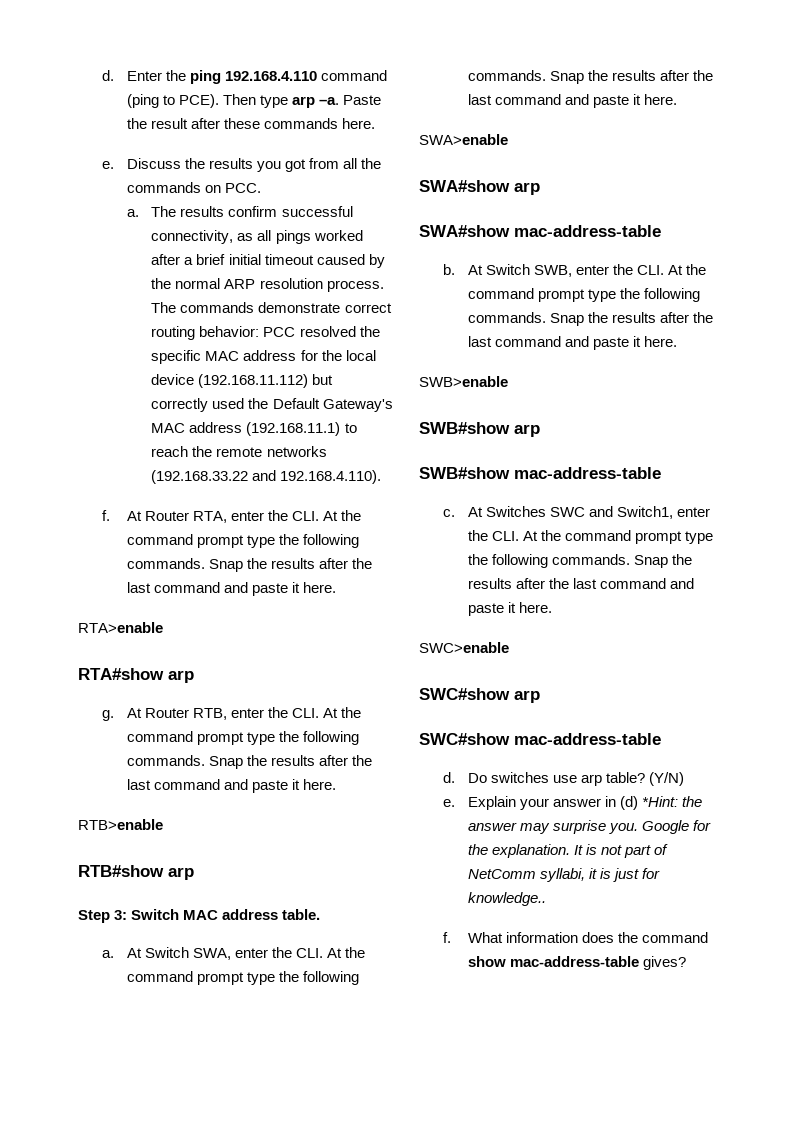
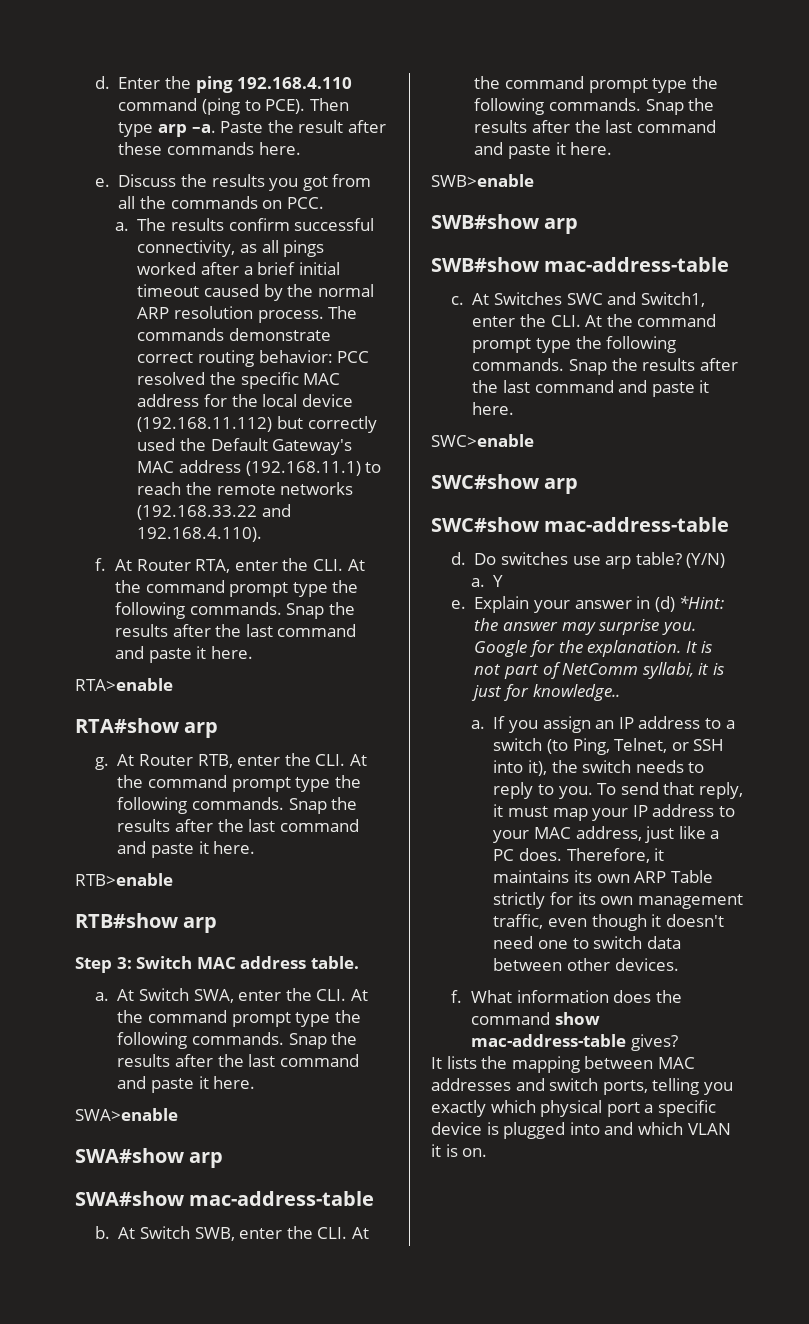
+ a. Y
+ a. If you assign an IP address to a switch (to Ping, Telnet, or SSH into it), the switch needs to reply to you. To send that reply, it must map your IP address to your MAC address, just like a PC does. Therefore, it maintains its own ARP Table strictly for its own management traffic, even though it doesn't need one to switch data between other devices.
+ It lists the mapping between MAC addresses and switch ports, telling you exactly which physical port a specific device is plugged into and which VLAN it is on.

